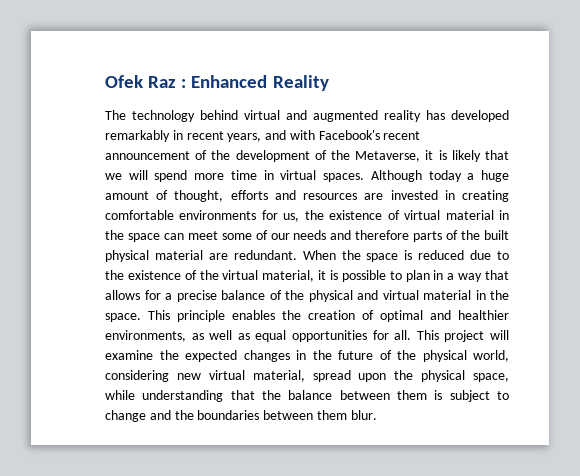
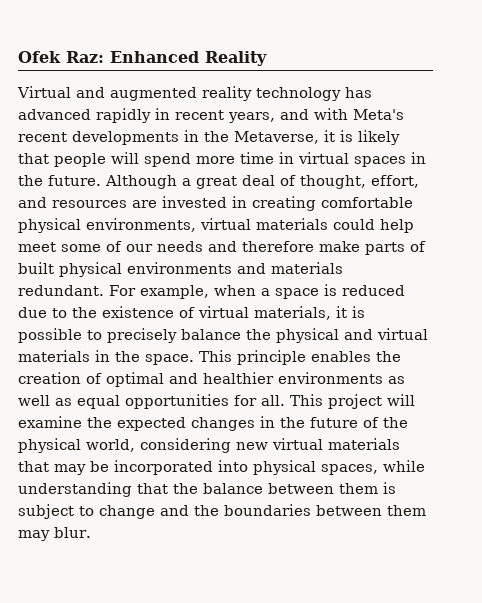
- Ofek Raz : Enhanced Reality
+ Ofek Raz: Enhanced Reality
- The technology behind virtual and augmented reality has developed remarkably in recent years, and with Facebook's recent announcement of the development of the Metaverse, it is likely that we will spend more time in virtual spaces. Although today a huge amount of thought, efforts and resources are invested in creating comfortable environments for us, the existence of virtual material in the space can meet some of our needs and therefore parts of the built physical material are redundant. When the space is reduced due to the existence of the virtual material, it is possible to plan in a way that allows for a precise balance of the physical and virtual material in the space.
+ Virtual and augmented reality technology has advanced rapidly in recent years, and with Meta's recent developments in the Metaverse, it is likely that people will spend more time in virtual spaces in the future. Although a great deal of thought, effort, and resources are invested in creating comfortable physical environments, virtual materials could help meet some of our needs and therefore make parts of built physical environments and materials redundant. For example, when a space is reduced due to the existence of virtual materials, it is possible to precisely balance the physical and virtual materials in the space.
- This principle enables the creation of optimal and healthier environments, as well as equal opportunities for all.
+ This principle enables the creation of optimal and healthier environments as well as equal opportunities for all.
- This project will examine the expected changes in the future of the physical world, considering new virtual material, spread upon the physical space, while understanding that the balance between them is subject to change and the boundaries between them blur.
+ This project will examine the expected changes in the future of the physical world, considering new virtual materials that may be incorporated into physical spaces, while understanding that the balance between them is subject to change and the boundaries between them may blur.

